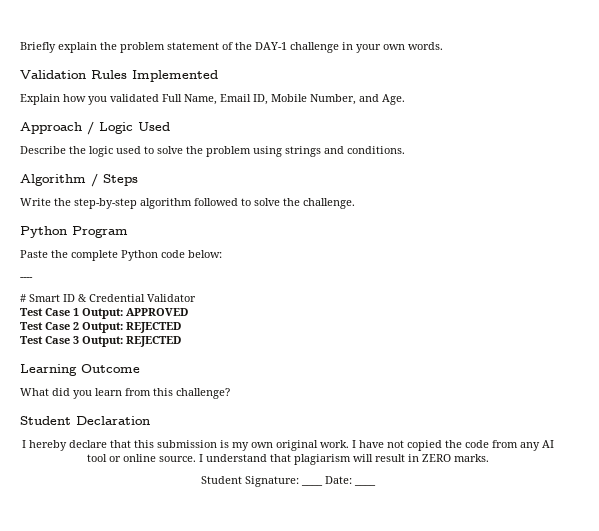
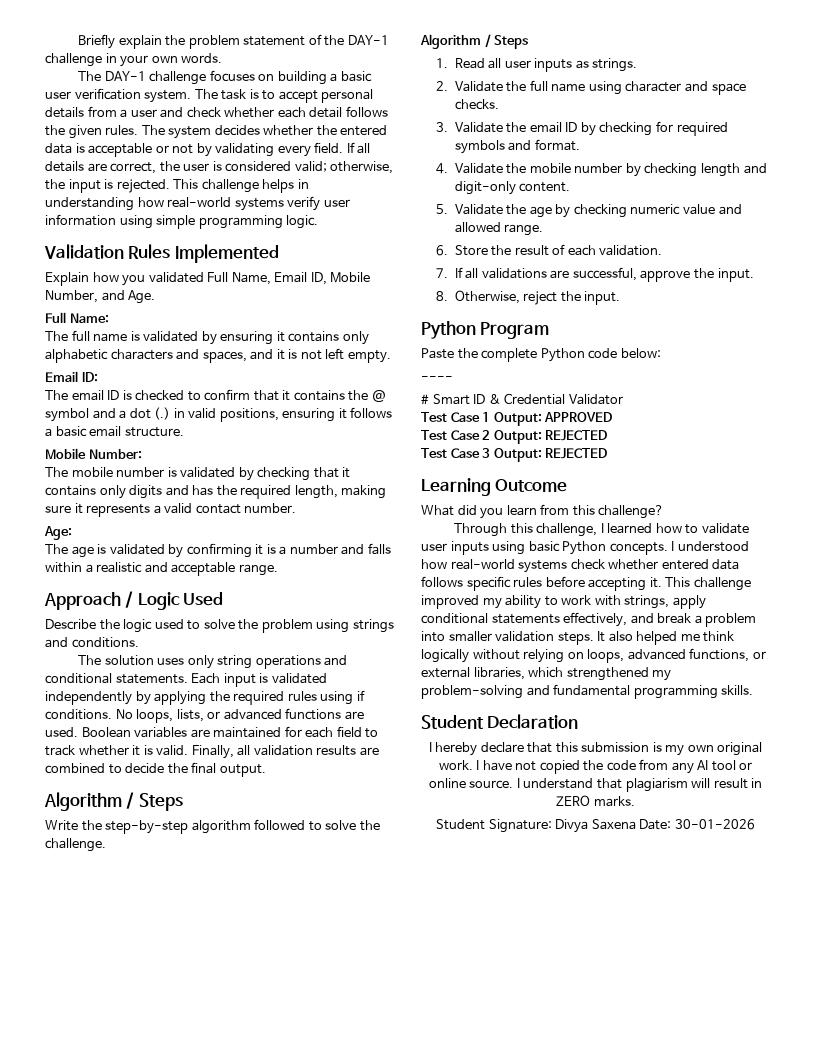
+ The DAY-1 challenge focuses on building a basic user verification system. The task is to accept personal details from a user and check whether each detail follows the given rules. The system decides whether the entered data is acceptable or not by validating every field. If all details are correct, the user is considered valid; otherwise, the input is rejected. This challenge helps in understanding how real-world systems verify user information using simple programming logic.
+ Full Name:
+ The full name is validated by ensuring it contains only alphabetic characters and spaces, and it is not left empty.
+ Email ID:
+ The email ID is checked to confirm that it contains the @ symbol and a dot (.) in valid positions, ensuring it follows a basic email structure.
+ Mobile Number:
+ The mobile number is validated by checking that it contains only digits and has the required length, making sure it represents a valid contact number.
+ Age:
+ The age is validated by confirming it is a number and falls within a realistic and acceptable range.
+ The solution uses only string operations and conditional statements. Each input is validated independently by applying the required rules using if conditions. No loops, lists, or advanced functions are used. Boolean variables are maintained for each field to track whether it is valid. Finally, all validation results are combined to decide the final output.
  Write the step-by-step algorithm followed to solve the challenge.
+ Algorithm / Steps
+ 1. Read all user inputs as strings.
+ 2. Validate the full name using character and space checks.
+ 3. Validate the email ID by checking for required symbols and format.
+ 4. Validate the mobile number by checking length and digit-only content.
+ 5. Validate the age by checking numeric value and allowed range.
+ 6. Store the result of each validation.
+ 7. If all validations are successful, approve the input.
+ 8. Otherwise, reject the input.
+ Through this challenge, I learned how to validate user inputs using basic Python concepts. I understood how real-world systems check whether entered data follows specific rules before accepting it. This challenge improved my ability to work with strings, apply conditional statements effectively, and break a problem into smaller validation steps. It also helped me think logically without relying on loops, advanced functions, or external libraries, which strengthened my problem-solving and fundamental programming skills.
- Student Signature: ____ Date: ____
+ Student Signature: Divya Saxena Date: 30-01-2026

